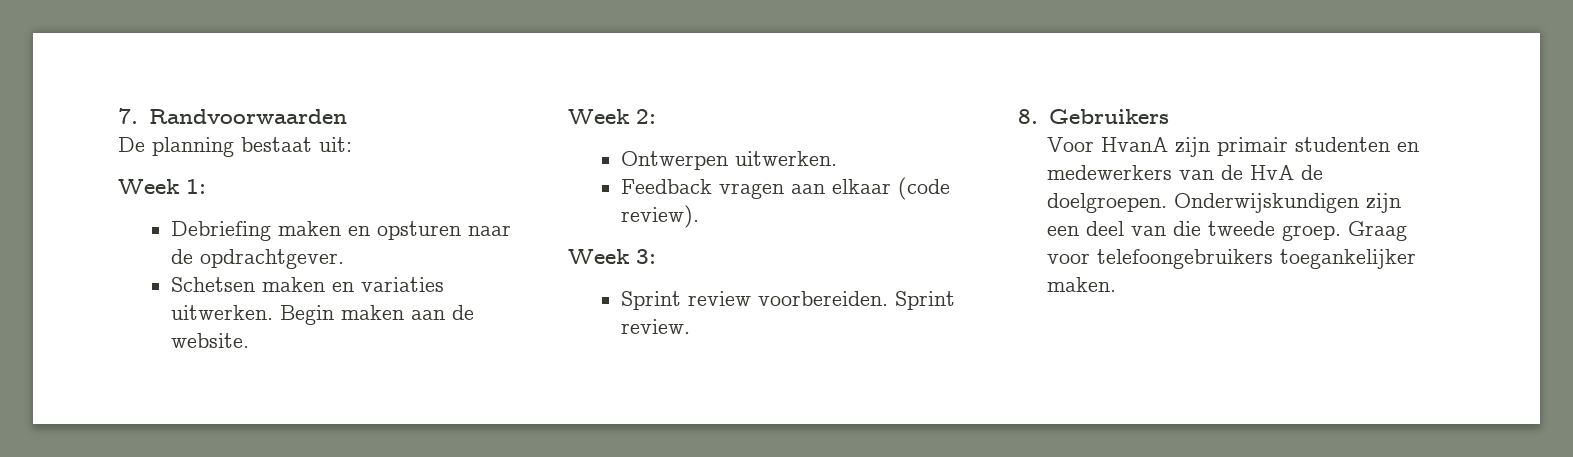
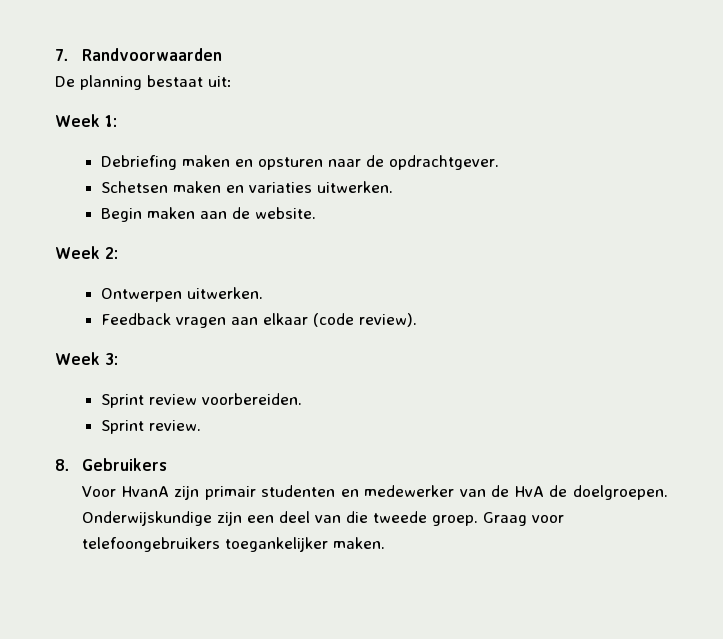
- Schetsen maken en variaties uitwerken. Begin maken aan de website.
+ Schetsen maken en variaties uitwerken.
+ Begin maken aan de website.
- Sprint review voorbereiden. Sprint review.
+ Sprint review voorbereiden.
+ Sprint review.
- Voor HvanA zijn primair studenten en medewerkers van de HvA de doelgroepen.
+ Voor HvanA zijn primair studenten en medewerker van de HvA de doelgroepen.
- Onderwijskundigen zijn een deel van die tweede groep.
+ Onderwijskundige zijn een deel van die tweede groep.

